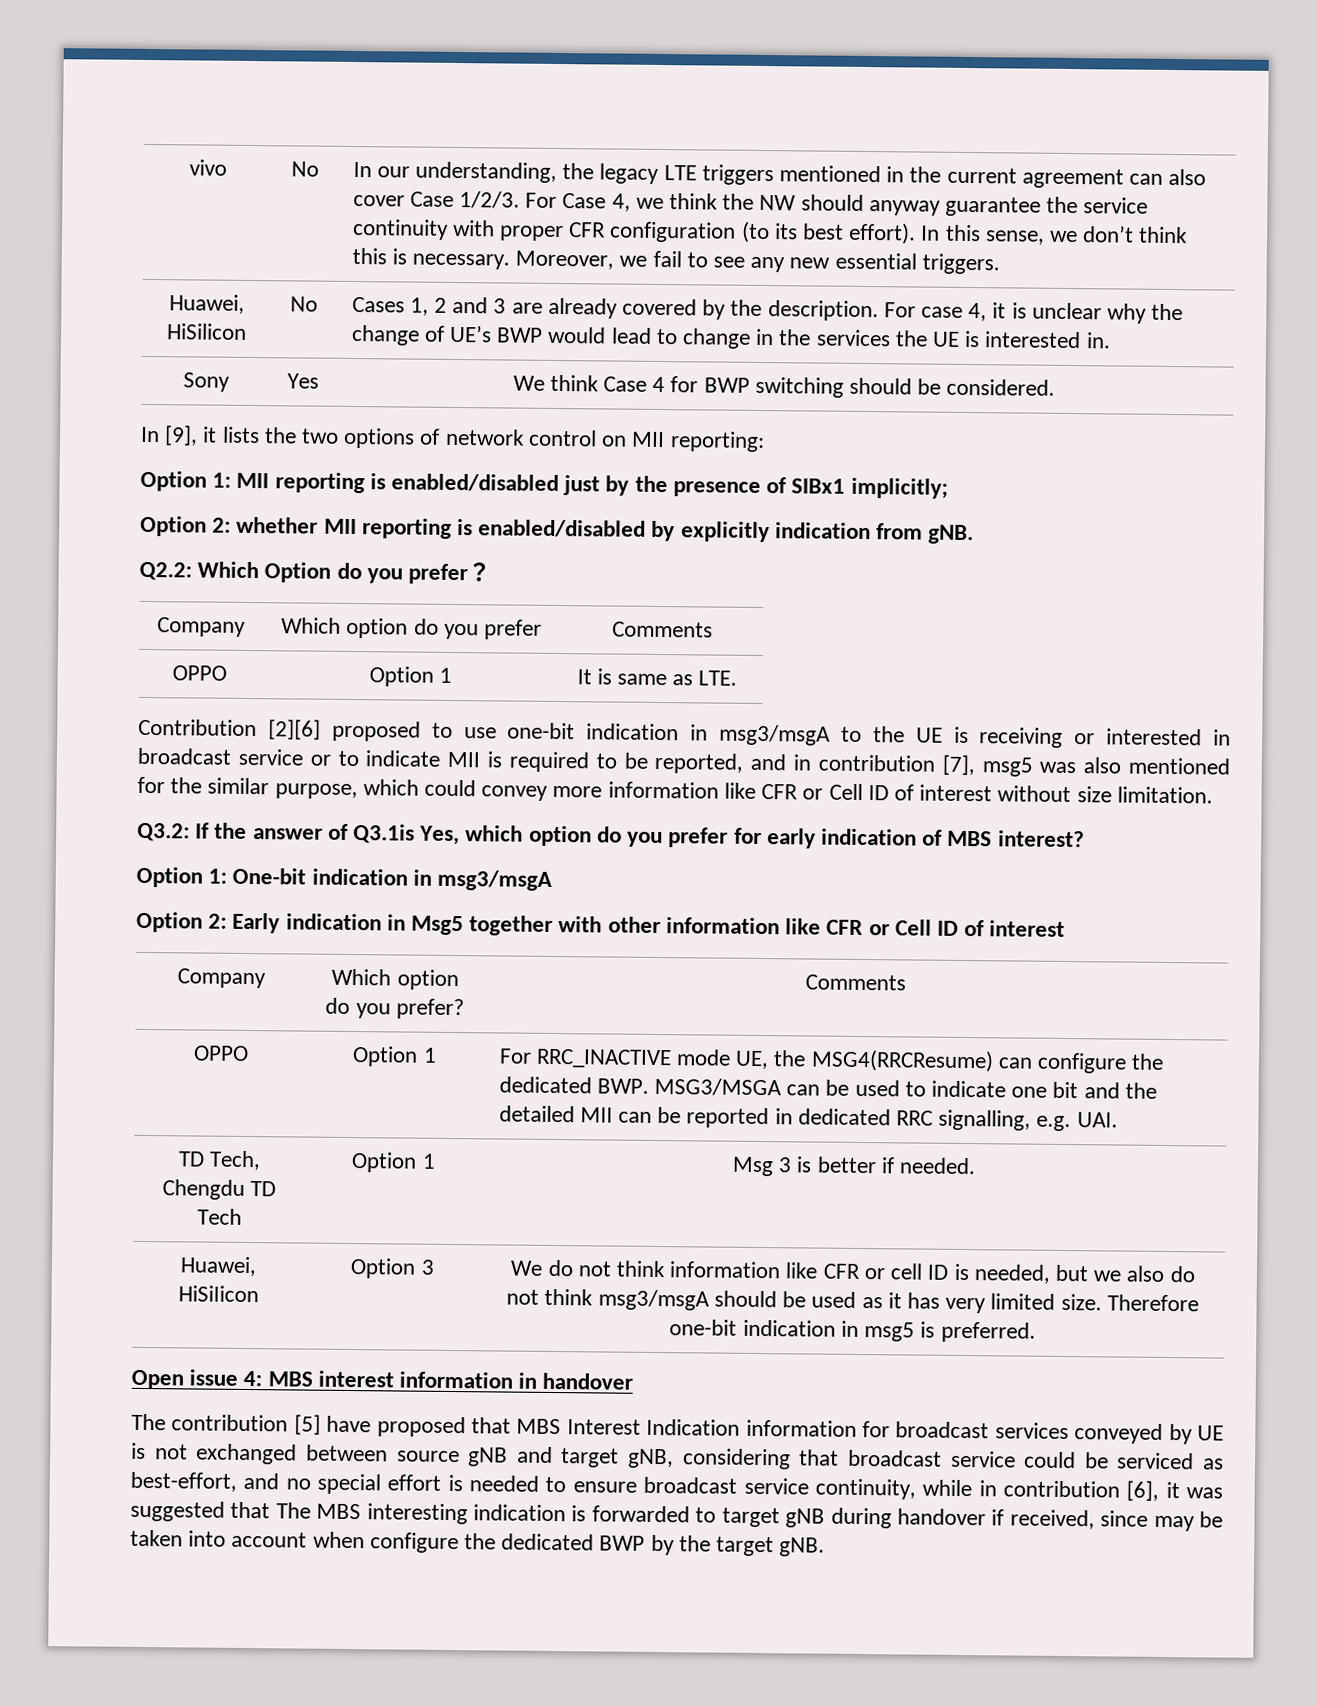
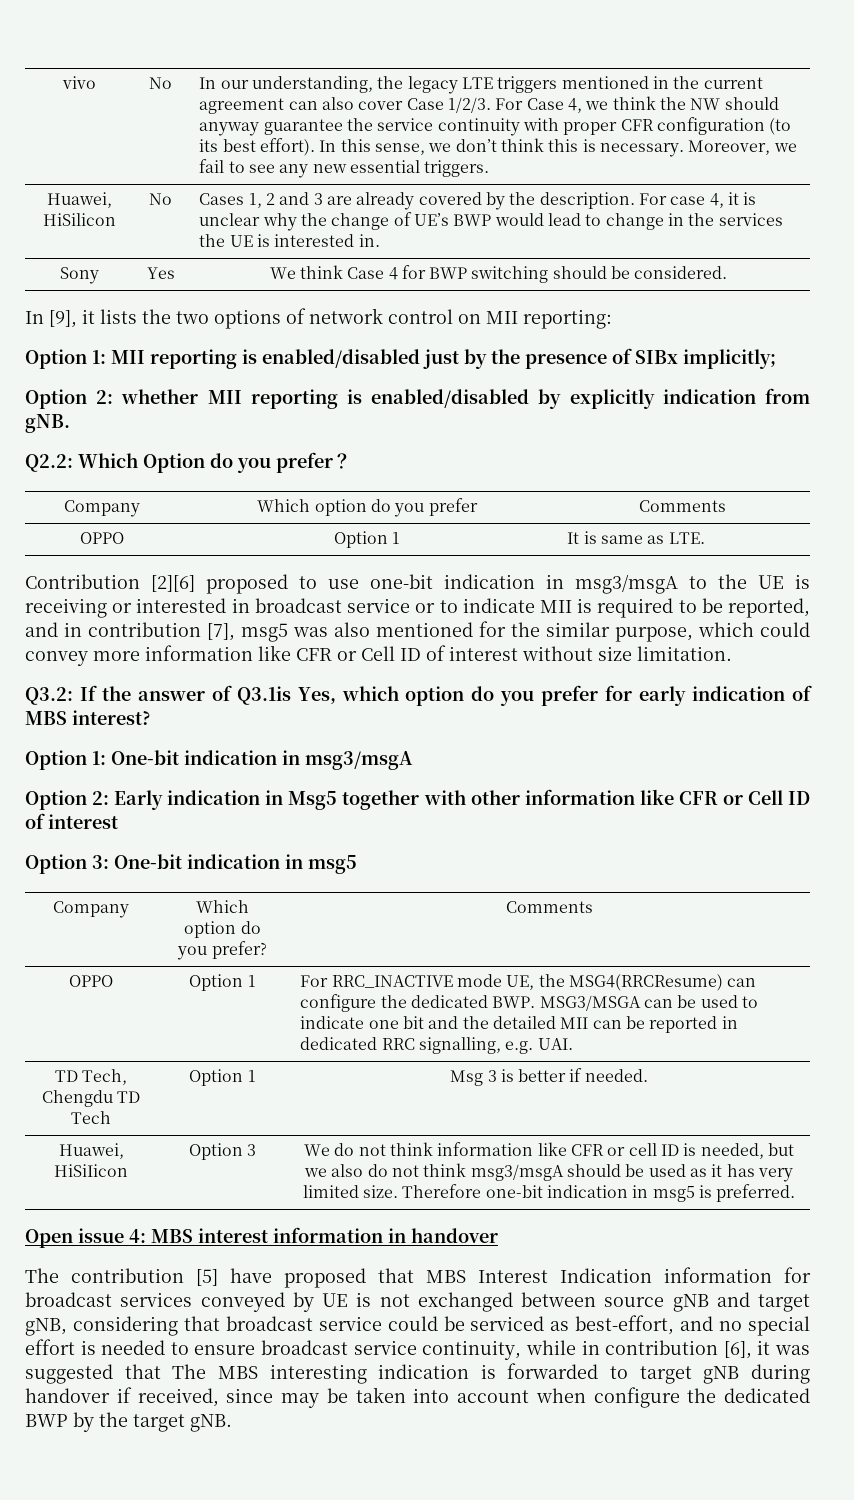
- Option 1: MII reporting is enabled/disabled just by the presence of SIBx1 implicitly;
+ Option 1: MII reporting is enabled/disabled just by the presence of SIBx implicitly;
+ Option 3: One-bit indication in msg5

